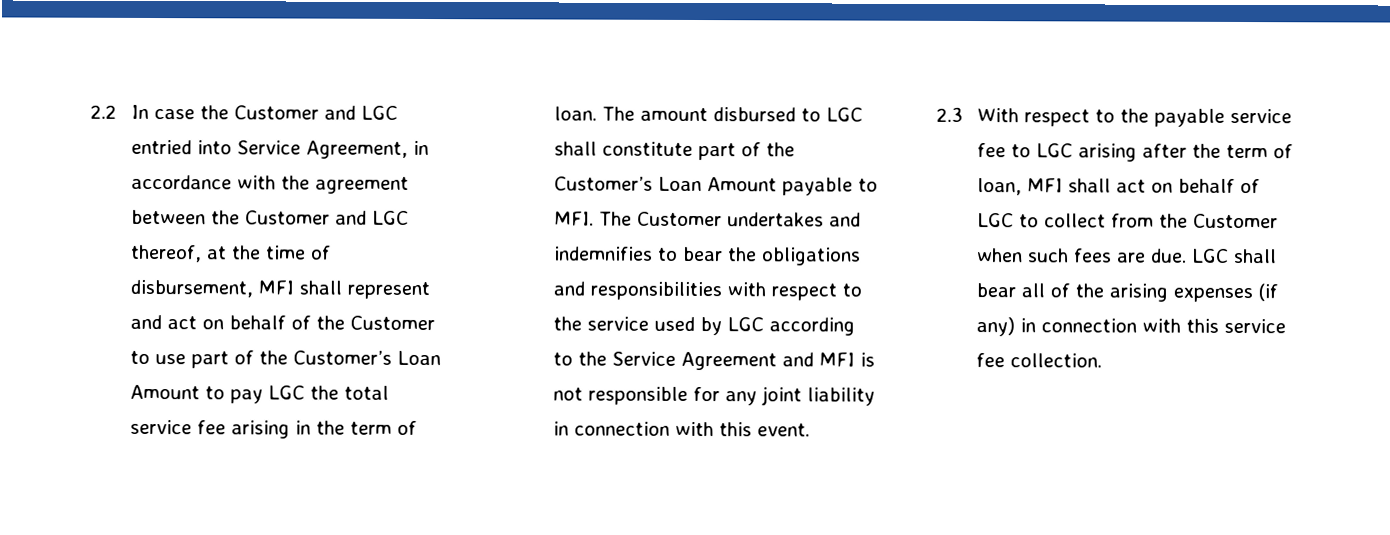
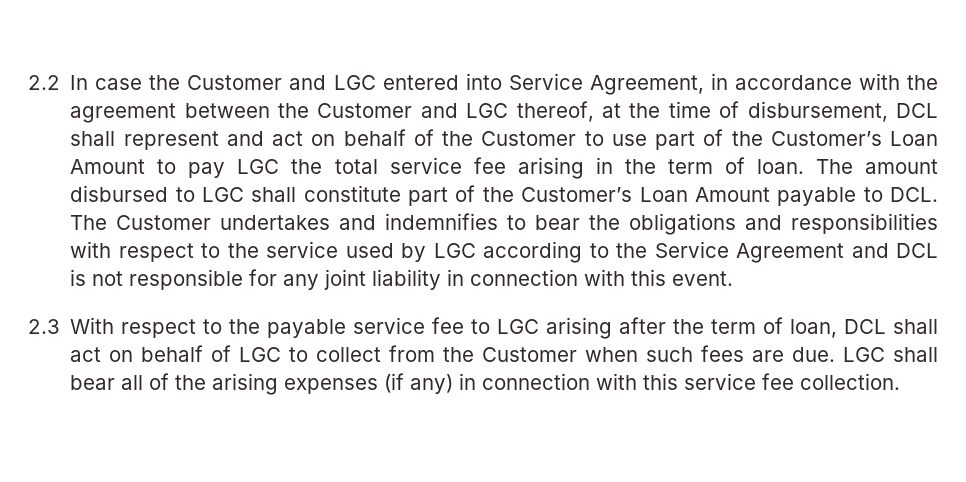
- 2.2 In case the Customer and LGC entried into Service Agreement, in accordance with the agreement between the Customer and LGC thereof, at the time of disbursement, MFI shall represent and act on behalf of the Customer to use part of the Customer’s Loan Amount to pay LGC the total service fee arising in the term of loan.
+ 2.2 In case the Customer and LGC entered into Service Agreement, in accordance with the agreement between the Customer and LGC thereof, at the time of disbursement, DCL shall represent and act on behalf of the Customer to use part of the Customer’s Loan Amount to pay LGC the total service fee arising in the term of loan.
- The amount disbursed to LGC shall constitute part of the Customer’s Loan Amount payable to MFI. The Customer undertakes and indemnifies to bear the obligations and responsibilities with respect to the service used by LGC according to the Service Agreement and MFI is not responsible for any joint liability in connection with this event.
+ The amount disbursed to LGC shall constitute part of the Customer’s Loan Amount payable to DCL. The Customer undertakes and indemnifies to bear the obligations and responsibilities with respect to the service used by LGC according to the Service Agreement and DCL is not responsible for any joint liability in connection with this event.
- 2.3 With respect to the payable service fee to LGC arising after the term of loan, MFI shall act on behalf of LGC to collect from the Customer when such fees are due.
+ 2.3 With respect to the payable service fee to LGC arising after the term of loan, DCL shall act on behalf of LGC to collect from the Customer when such fees are due.

